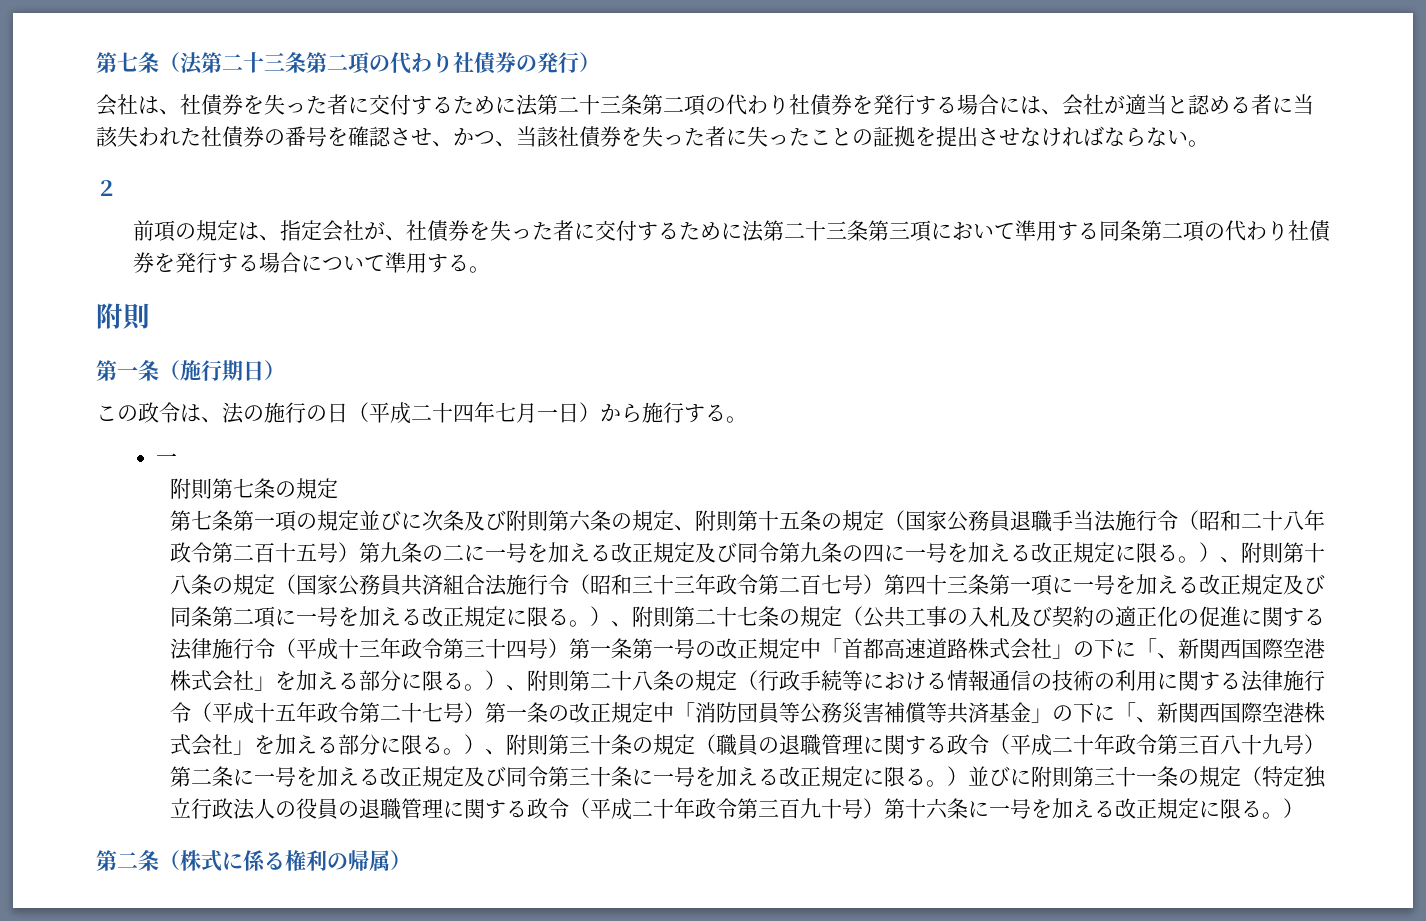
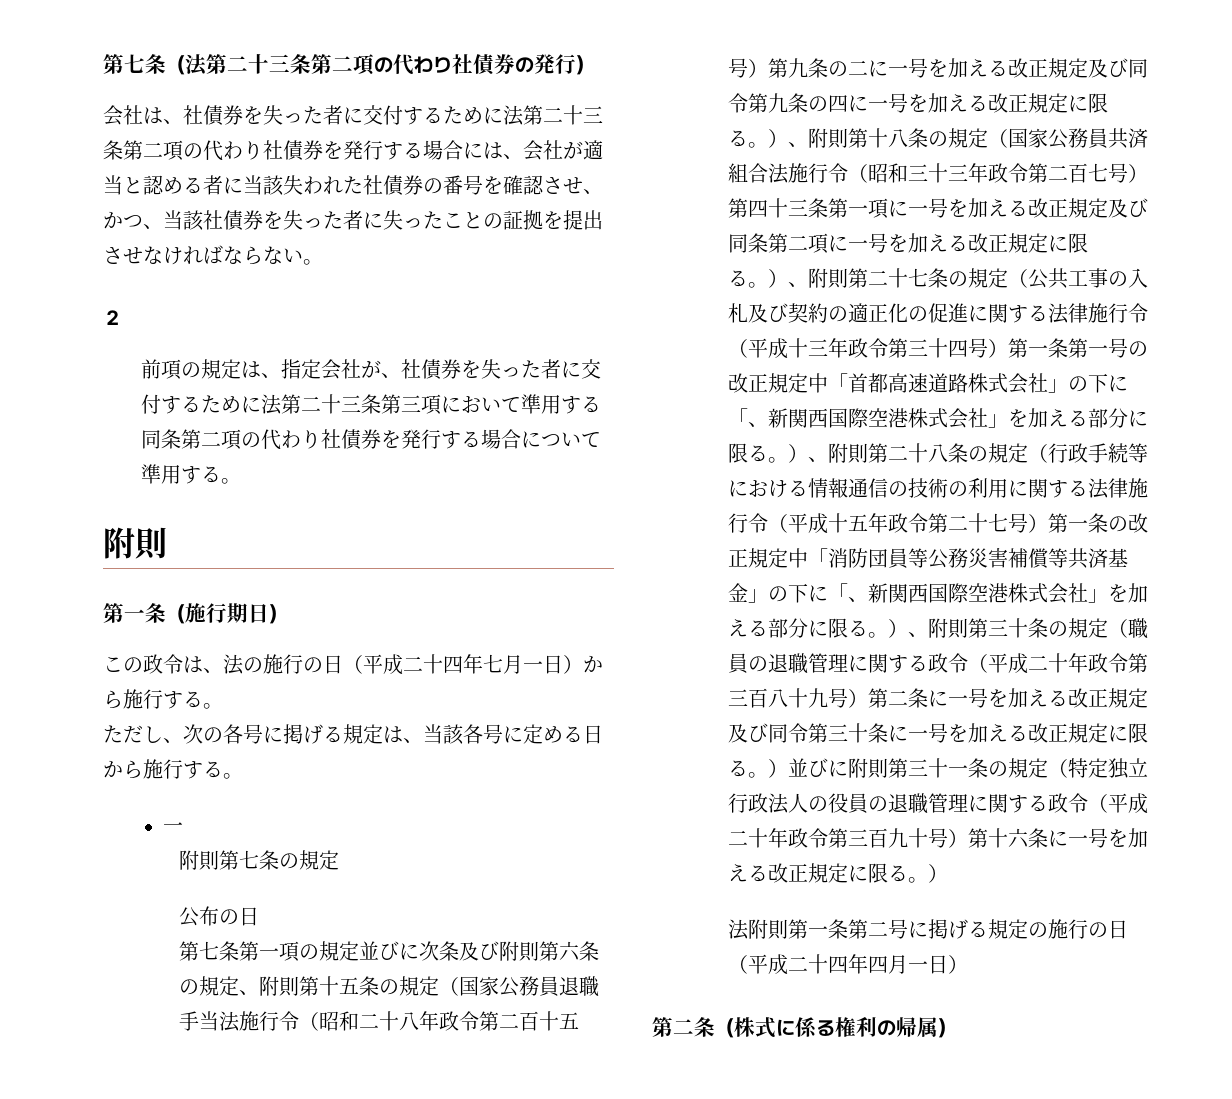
+ ただし、次の各号に掲げる規定は、当該各号に定める日から施行する。
+ 公布の日
+ 法附則第一条第二号に掲げる規定の施行の日（平成二十四年四月一日）

